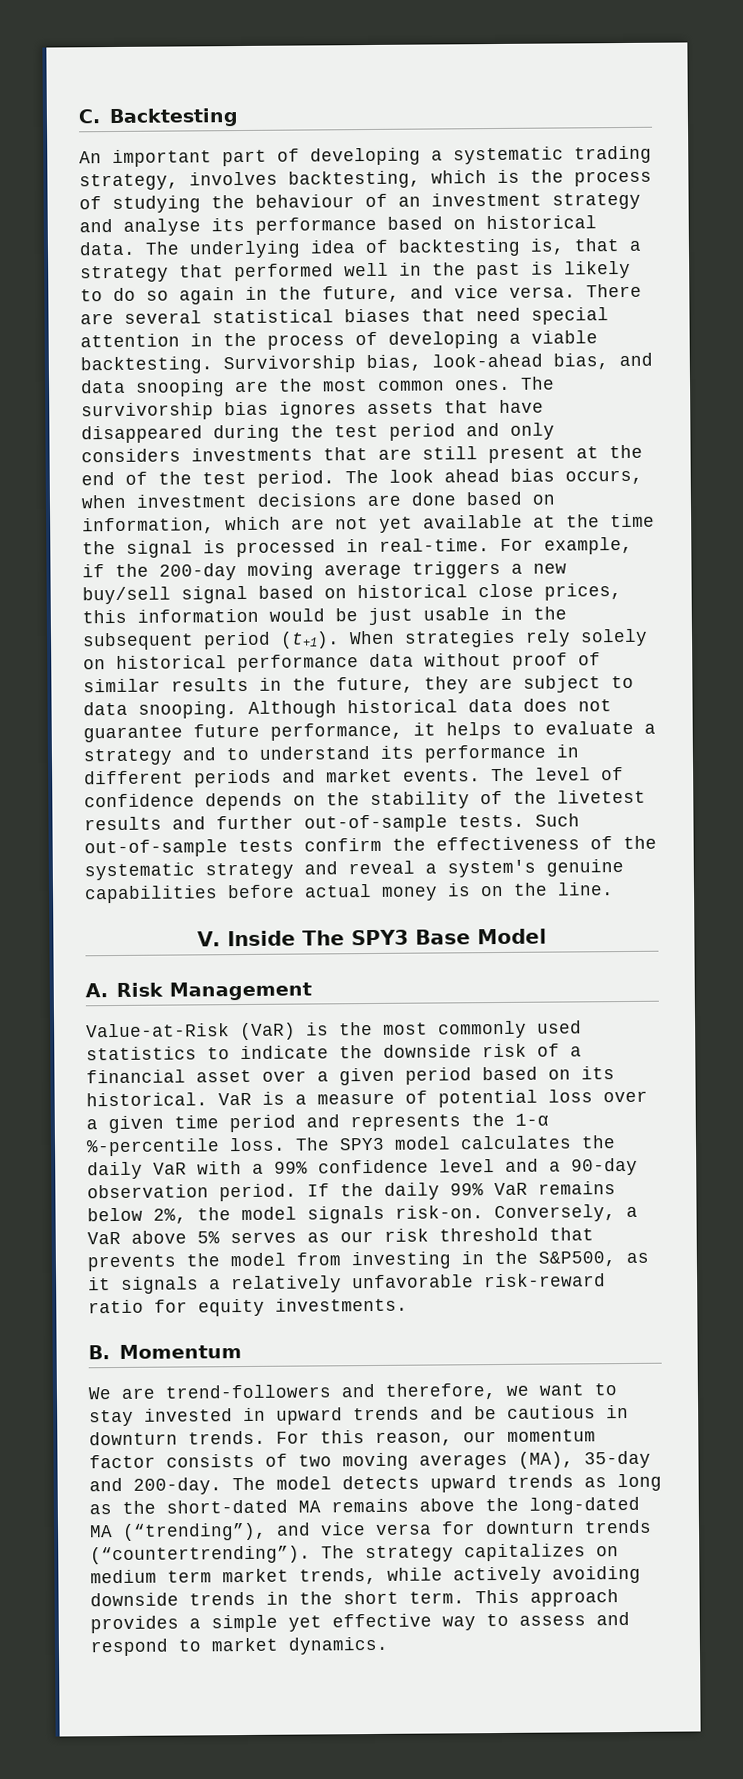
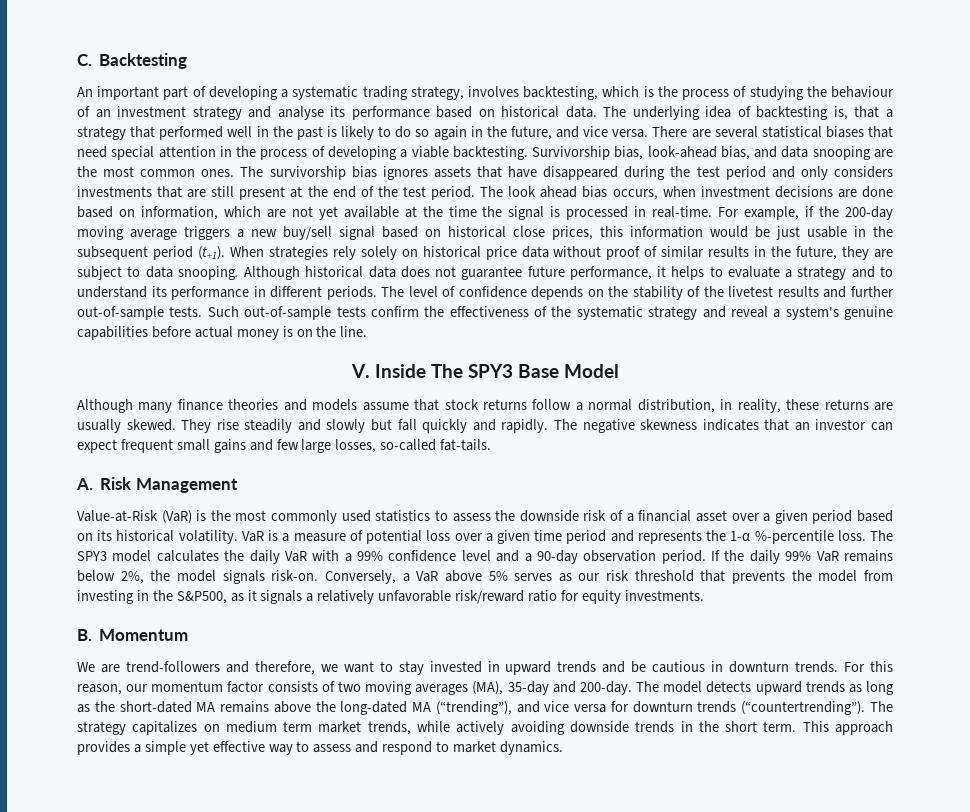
- When strategies rely solely on historical performance data without proof of similar results in the future, they are subject to data snooping.
+ When strategies rely solely on historical price data without proof of similar results in the future, they are subject to data snooping.
- Although historical data does not guarantee future performance, it helps to evaluate a strategy and to understand its performance in different periods and market events.
+ Although historical data does not guarantee future performance, it helps to evaluate a strategy and to understand its performance in different periods.
+ Although many finance theories and models assume that stock returns follow a normal distribution, in reality, these returns are usually skewed. They rise steadily and slowly but fall quickly and rapidly. The negative skewness indicates that an investor can expect frequent small gains and few large losses, so-called fat-tails.
- Value-at-Risk (VaR) is the most commonly used statistics to indicate the downside risk of a financial asset over a given period based on its historical.
+ Value-at-Risk (VaR) is the most commonly used statistics to assess the downside risk of a financial asset over a given period based on its historical volatility.
- Conversely, a VaR above 5% serves as our risk threshold that prevents the model from investing in the S&P500, as it signals a relatively unfavorable risk-reward ratio for equity investments.
+ Conversely, a VaR above 5% serves as our risk threshold that prevents the model from investing in the S&P500, as it signals a relatively unfavorable risk/reward ratio for equity investments.

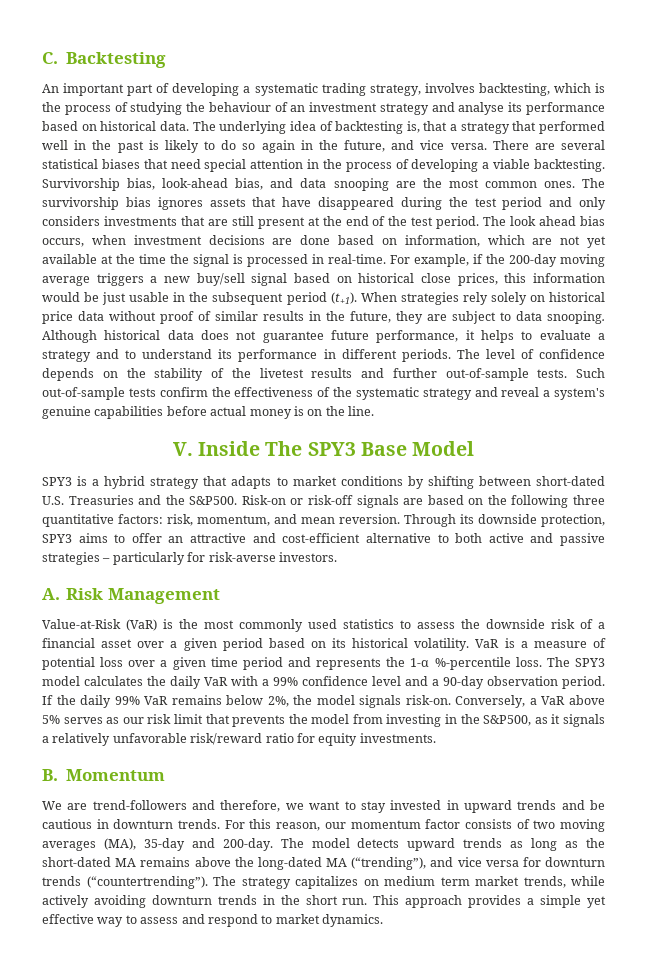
- Although many finance theories and models assume that stock returns follow a normal distribution, in reality, these returns are usually skewed. They rise steadily and slowly but fall quickly and rapidly. The negative skewness indicates that an investor can expect frequent small gains and few large losses, so-called fat-tails.
+ SPY3 is a hybrid strategy that adapts to market conditions by shifting between short-dated U.S. Treasuries and the S&P500. Risk-on or risk-off signals are based on the following three quantitative factors: risk, momentum, and mean reversion. Through its downside protection, SPY3 aims to offer an attractive and cost-efficient alternative to both active and passive strategies – particularly for risk-averse investors.
- Conversely, a VaR above 5% serves as our risk threshold that prevents the model from investing in the S&P500, as it signals a relatively unfavorable risk/reward ratio for equity investments.
+ Conversely, a VaR above 5% serves as our risk limit that prevents the model from investing in the S&P500, as it signals a relatively unfavorable risk/reward ratio for equity investments.
- The strategy capitalizes on medium term market trends, while actively avoiding downside trends in the short term.
+ The strategy capitalizes on medium term market trends, while actively avoiding downturn trends in the short run.

